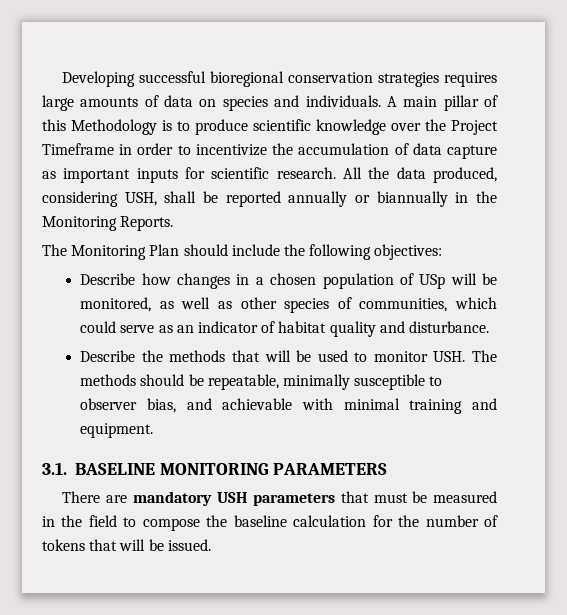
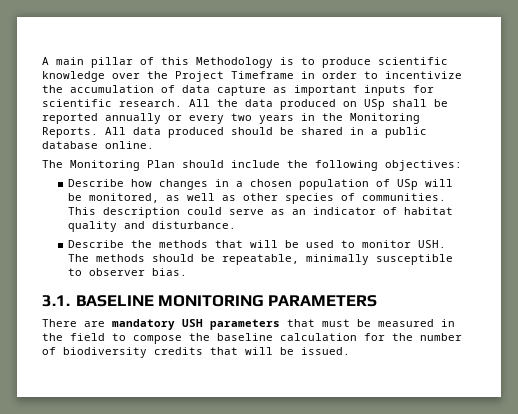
- Developing successful bioregional conservation strategies requires large amounts of data on species and individuals.
- All the data produced, considering USH, shall be reported annually or biannually in the Monitoring Reports.
+ All the data produced on USp shall be reported annually or every two years in the Monitoring Reports. All data produced should be shared in a public database online.
- Describe how changes in a chosen population of USp will be monitored, as well as other species of communities, which could serve as an indicator of habitat quality and disturbance.
+ Describe how changes in a chosen population of USp will be monitored, as well as other species of communities. This description could serve as an indicator of habitat quality and disturbance.
- Describe the methods that will be used to monitor USH. The methods should be repeatable, minimally susceptible to observer bias, and achievable with minimal training and equipment.
+ Describe the methods that will be used to monitor USH. The methods should be repeatable, minimally susceptible to observer bias.
- There are mandatory USH parameters that must be measured in the field to compose the baseline calculation for the number of tokens that will be issued.
+ There are mandatory USH parameters that must be measured in the field to compose the baseline calculation for the number of biodiversity credits that will be issued.

